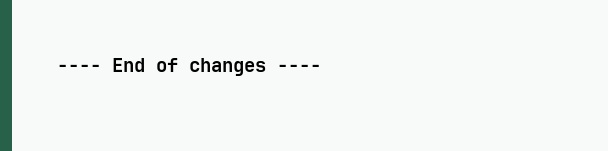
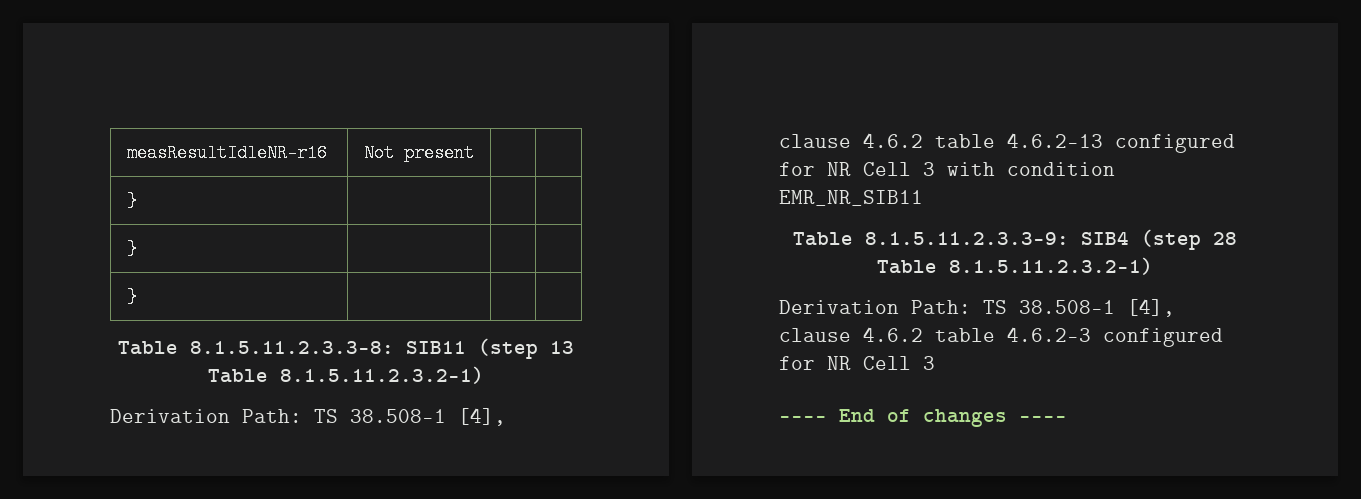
+ measResultIdleNR-r16 | Not present | |
+ } | | |
+ } | | |
+ } | | |
+ Table 8.1.5.11.2.3.3-8: SIB11 (step 13 Table 8.1.5.11.2.3.2-1)
+ Derivation Path: TS 38.508-1 [4], clause 4.6.2 table 4.6.2-13 configured for NR Cell 3 with condition EMR_NR_SIB11
+ Table 8.1.5.11.2.3.3-9: SIB4 (step 28 Table 8.1.5.11.2.3.2-1)
+ Derivation Path: TS 38.508-1 [4], clause 4.6.2 table 4.6.2-3 configured for NR Cell 3

